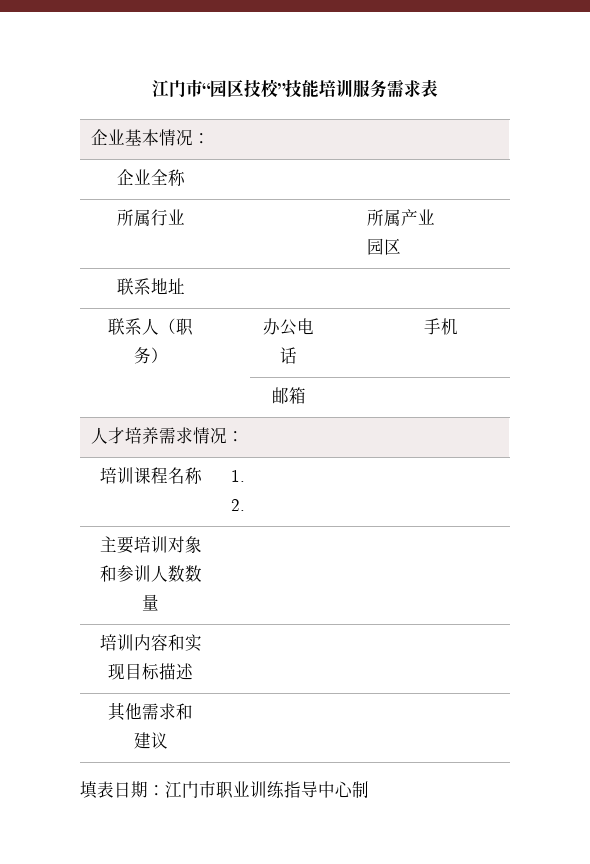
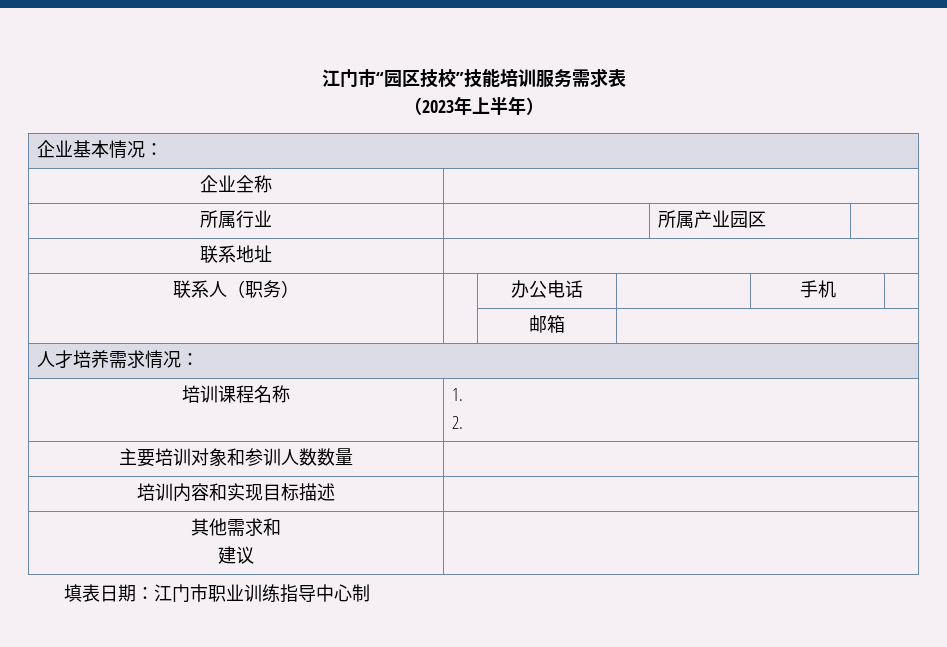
+ （2023年上半年）

